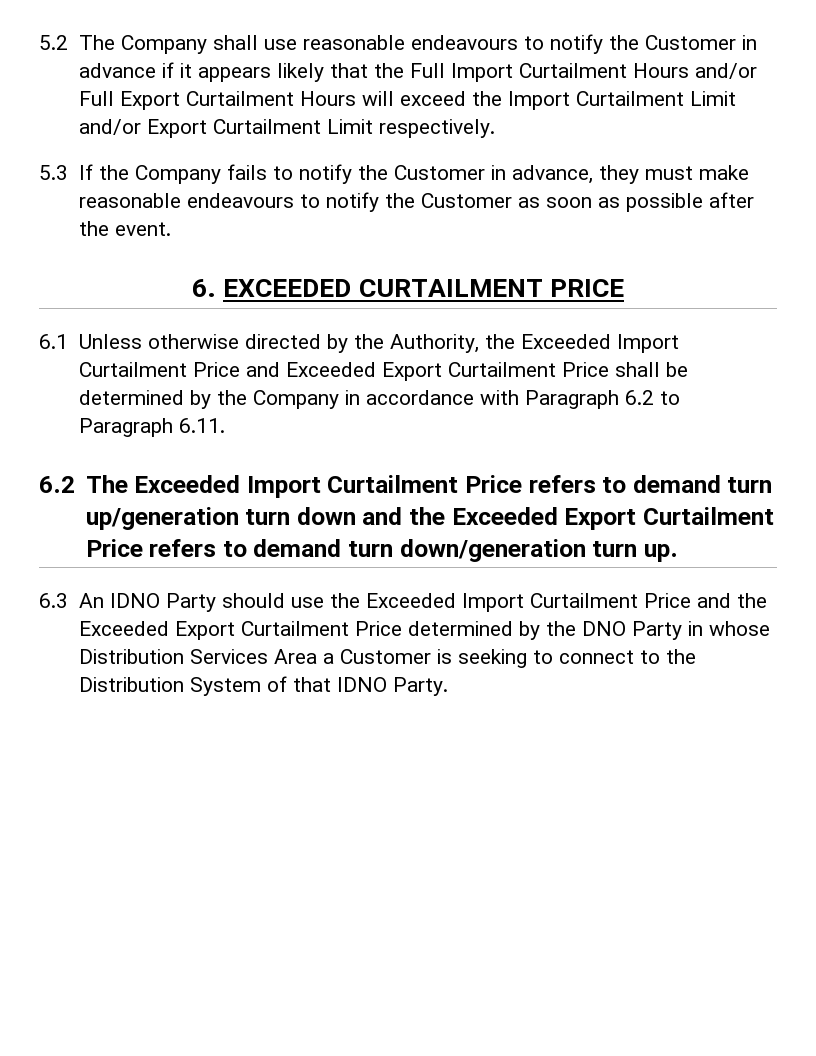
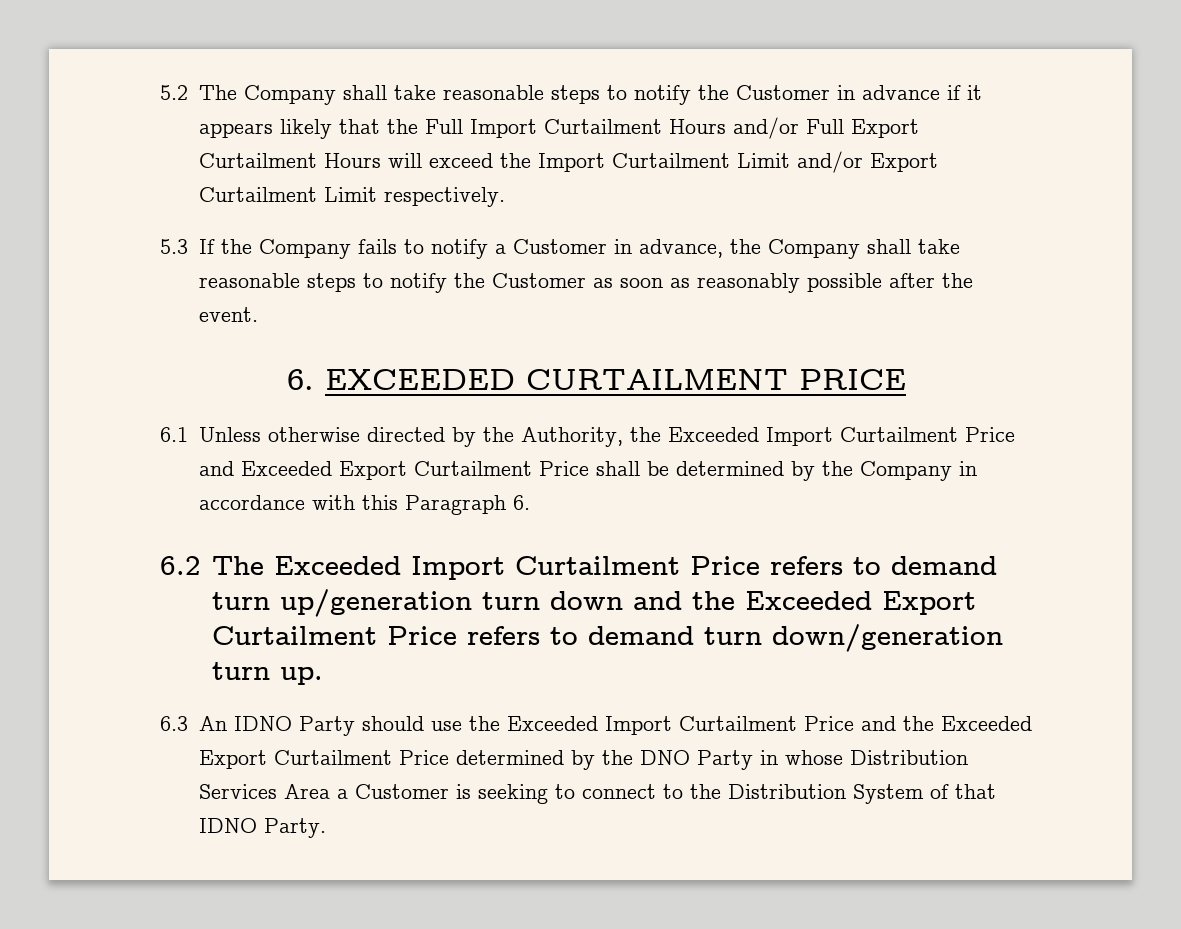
- 5.2 The Company shall use reasonable endeavours to notify the Customer in advance if it appears likely that the Full Import Curtailment Hours and/or Full Export Curtailment Hours will exceed the Import Curtailment Limit and/or Export Curtailment Limit respectively.
+ 5.2 The Company shall take reasonable steps to notify the Customer in advance if it appears likely that the Full Import Curtailment Hours and/or Full Export Curtailment Hours will exceed the Import Curtailment Limit and/or Export Curtailment Limit respectively.
- 5.3 If the Company fails to notify the Customer in advance, they must make reasonable endeavours to notify the Customer as soon as possible after the event.
+ 5.3 If the Company fails to notify a Customer in advance, the Company shall take reasonable steps to notify the Customer as soon as reasonably possible after the event.
- 6.1 Unless otherwise directed by the Authority, the Exceeded Import Curtailment Price and Exceeded Export Curtailment Price shall be determined by the Company in accordance with Paragraph 6.2 to Paragraph 6.11.
+ 6.1 Unless otherwise directed by the Authority, the Exceeded Import Curtailment Price and Exceeded Export Curtailment Price shall be determined by the Company in accordance with this Paragraph 6.

